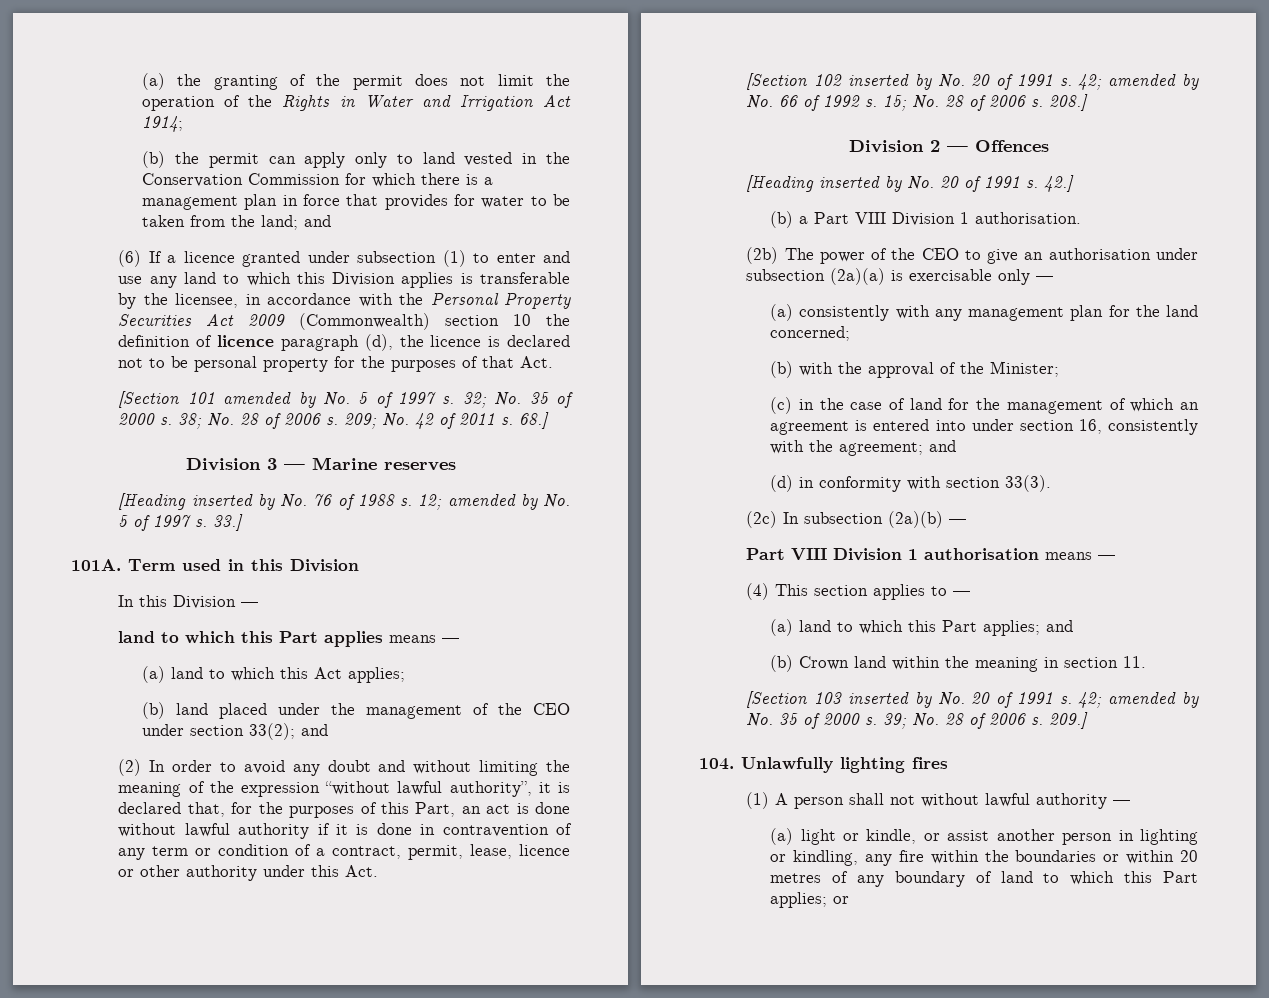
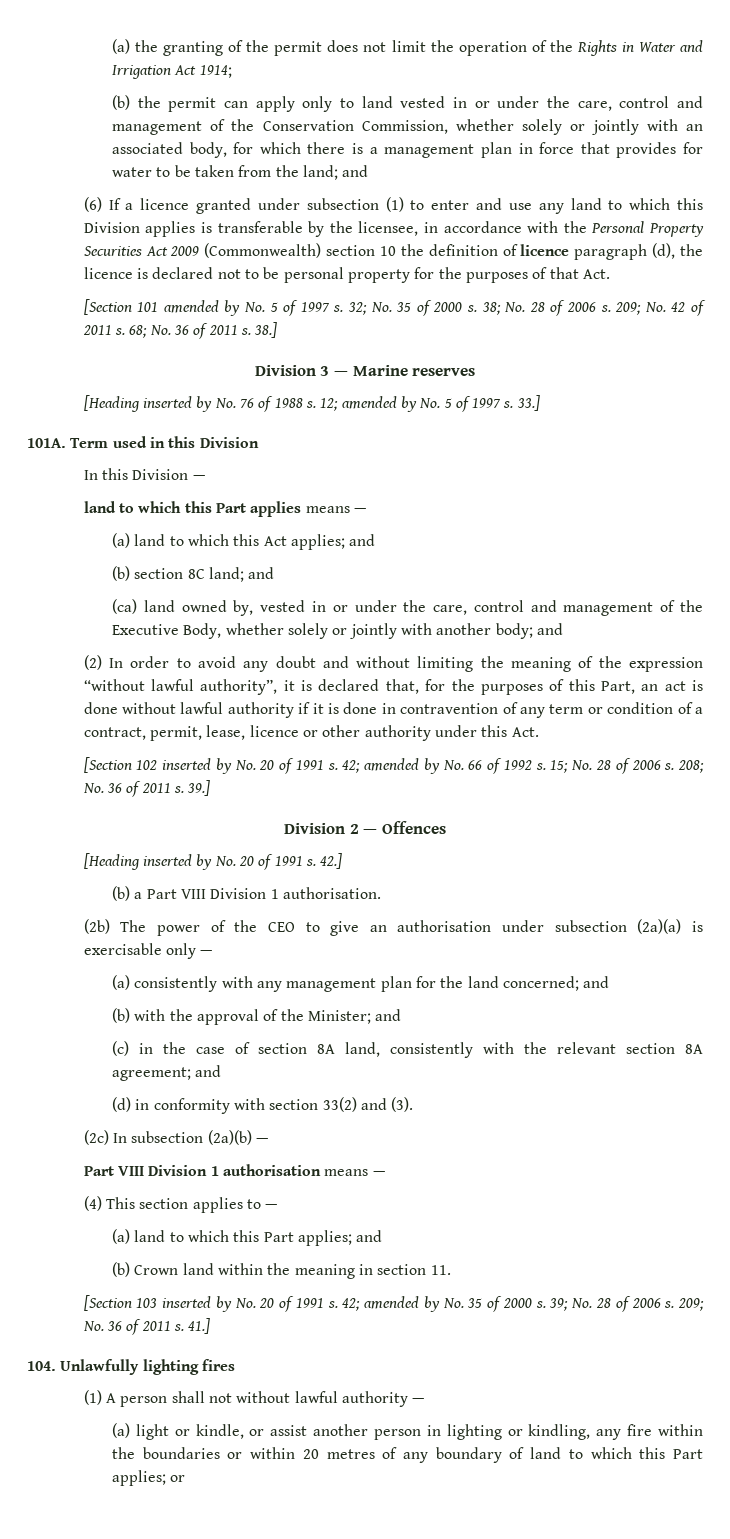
- (b) the permit can apply only to land vested in the Conservation Commission for which there is a management plan in force that provides for water to be taken from the land; and
+ (b) the permit can apply only to land vested in or under the care, control and management of the Conservation Commission, whether solely or jointly with an associated body, for which there is a management plan in force that provides for water to be taken from the land; and
- 68.]
+ 68; No. 36 of 2011 s. 38.]
- (a) land to which this Act applies;
- (b) land placed under the management of the CEO under section 33(2); and
+ (a) land to which this Act applies; and
+ (b) section 8C land; and
+ (ca) land owned by, vested in or under the care, control and management of the Executive Body, whether solely or jointly with another body; and
- 208.]
+ 208; No. 36 of 2011 s. 39.]
- (a) consistently with any management plan for the land concerned;
+ (a) consistently with any management plan for the land concerned; and
- (b) with the approval of the Minister;
+ (b) with the approval of the Minister; and
- (c) in the case of land for the management of which an agreement is entered into under section 16, consistently with the agreement; and
+ (c) in the case of section 8A land, consistently with the relevant section 8A agreement; and
- (d) in conformity with section 33(3).
+ (d) in conformity with section 33(2) and (3).
- 209.]
+ 209; No. 36 of 2011 s. 41.]

